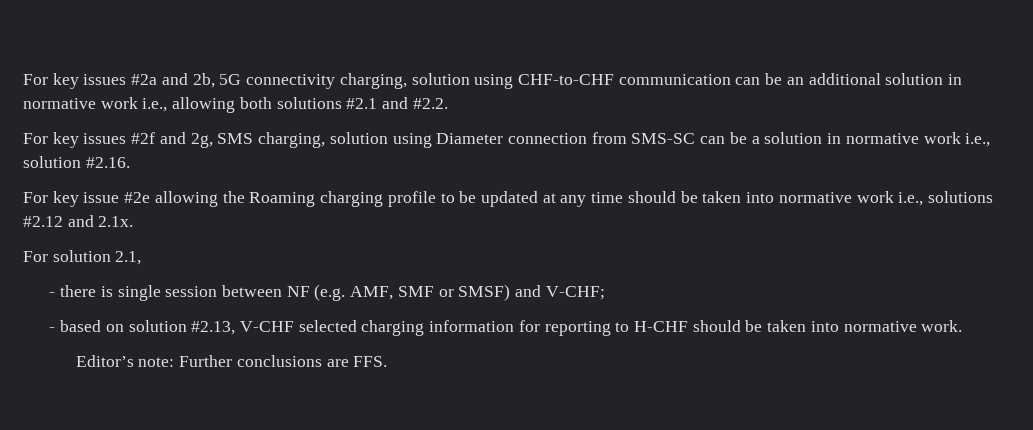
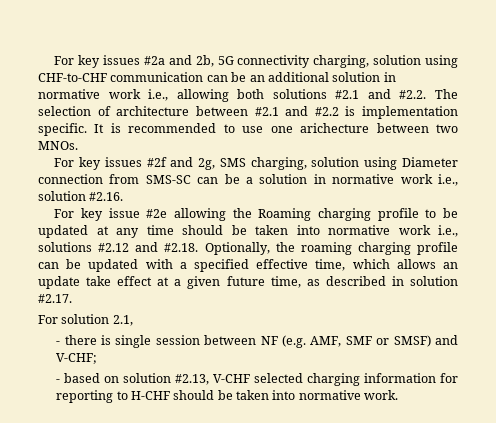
- For key issues #2a and 2b, 5G connectivity charging, solution using CHF-to-CHF communication can be an additional solution in normative work i.e., allowing both solutions #2.1 and #2.2.
+ For key issues #2a and 2b, 5G connectivity charging, solution using CHF-to-CHF communication can be an additional solution in normative work i.e., allowing both solutions #2.1 and #2.2. The selection of architecture between #2.1 and #2.2 is implementation specific. It is recommended to use one arichecture between two MNOs.
- For key issue #2e allowing the Roaming charging profile to be updated at any time should be taken into normative work i.e., solutions #2.12 and 2.1x.
+ For key issue #2e allowing the Roaming charging profile to be updated at any time should be taken into normative work i.e., solutions #2.12 and #2.18. Optionally, the roaming charging profile can be updated with a specified effective time, which allows an update take effect at a given future time, as described in solution #2.17.
- Editor’s note: Further conclusions are FFS.

